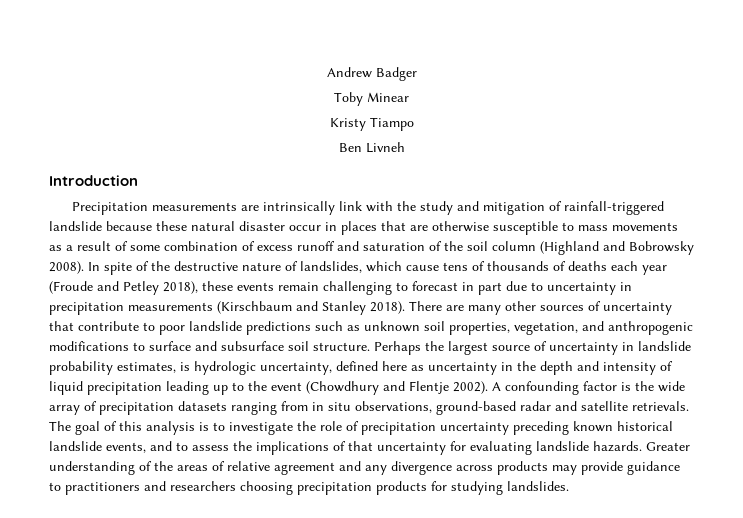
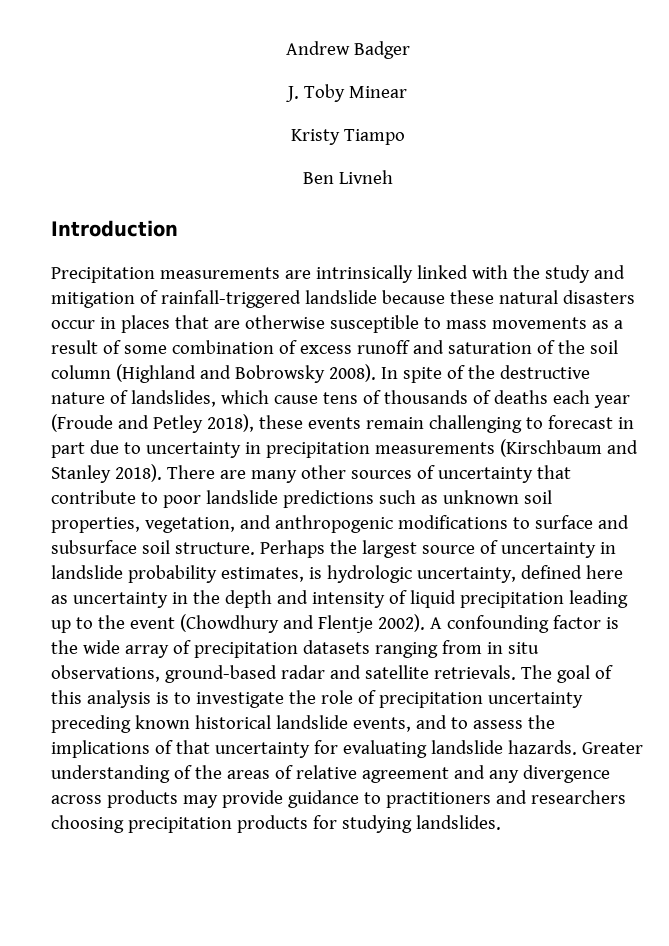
- Toby Minear
+ J. Toby Minear
- Precipitation measurements are intrinsically link with the study and mitigation of rainfall-triggered landslide because these natural disaster occur in places that are otherwise susceptible to mass movements as a result of some combination of excess runoff and saturation of the soil column (Highland and Bobrowsky 2008).
+ Precipitation measurements are intrinsically linked with the study and mitigation of rainfall-triggered landslide because these natural disasters occur in places that are otherwise susceptible to mass movements as a result of some combination of excess runoff and saturation of the soil column (Highland and Bobrowsky 2008).

